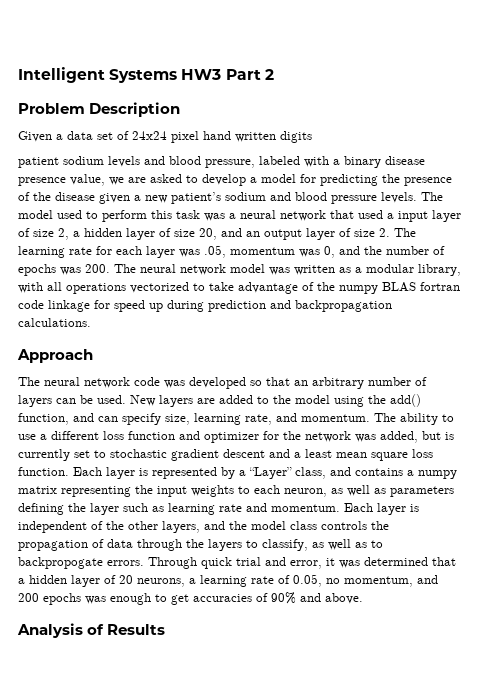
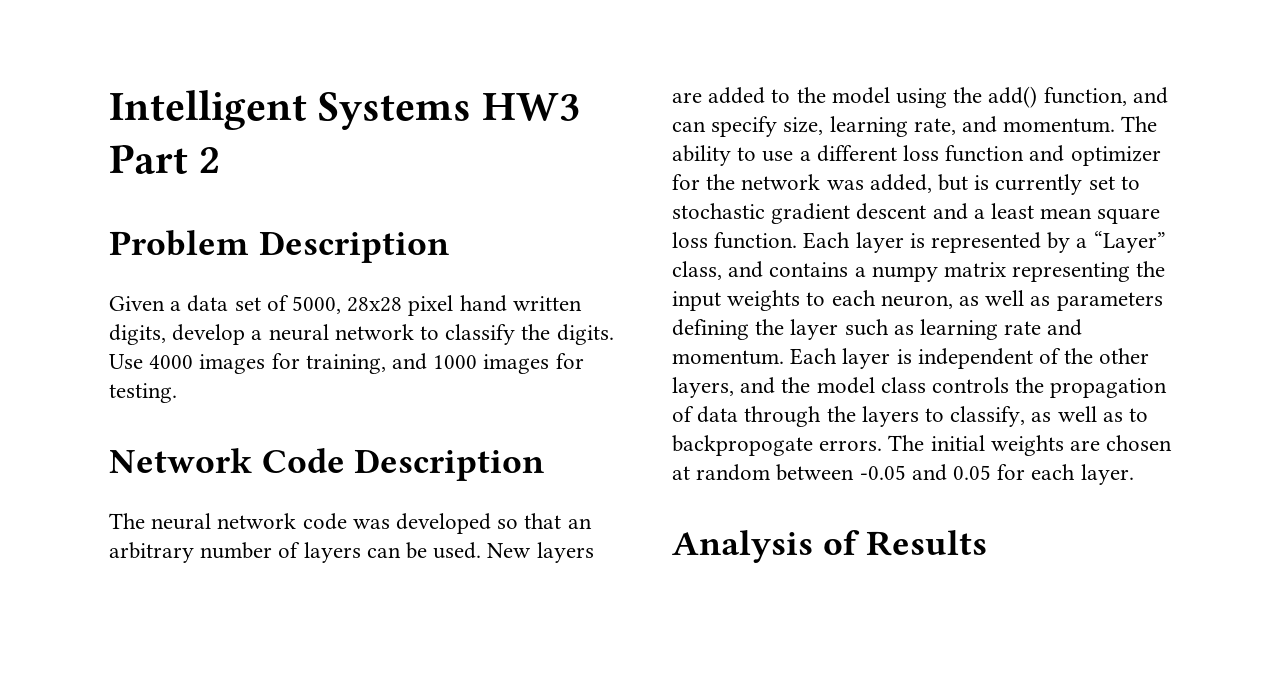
- Given a data set of 24x24 pixel hand written digits
- patient sodium levels and blood pressure, labeled with a binary disease presence value, we are asked to develop a model for predicting the presence of the disease given a new patient’s sodium and blood pressure levels. The model used to perform this task was a neural network that used a input layer of size 2, a hidden layer of size 20, and an output layer of size 2. The learning rate for each layer was .05, momentum was 0, and the number of epochs was 200. The neural network model was written as a modular library, with all operations vectorized to take advantage of the numpy BLAS fortran code linkage for speed up during prediction and backpropagation calculations.
- Approach
+ Given a data set of 5000, 28x28 pixel hand written digits, develop a neural network to classify the digits. Use 4000 images for training, and 1000 images for testing.
+ Network Code Description
- Through quick trial and error, it was determined that a hidden layer of 20 neurons, a learning rate of 0.05, no momentum, and 200 epochs was enough to get accuracies of 90% and above.
+ The initial weights are chosen at random between -0.05 and 0.05 for each layer.

